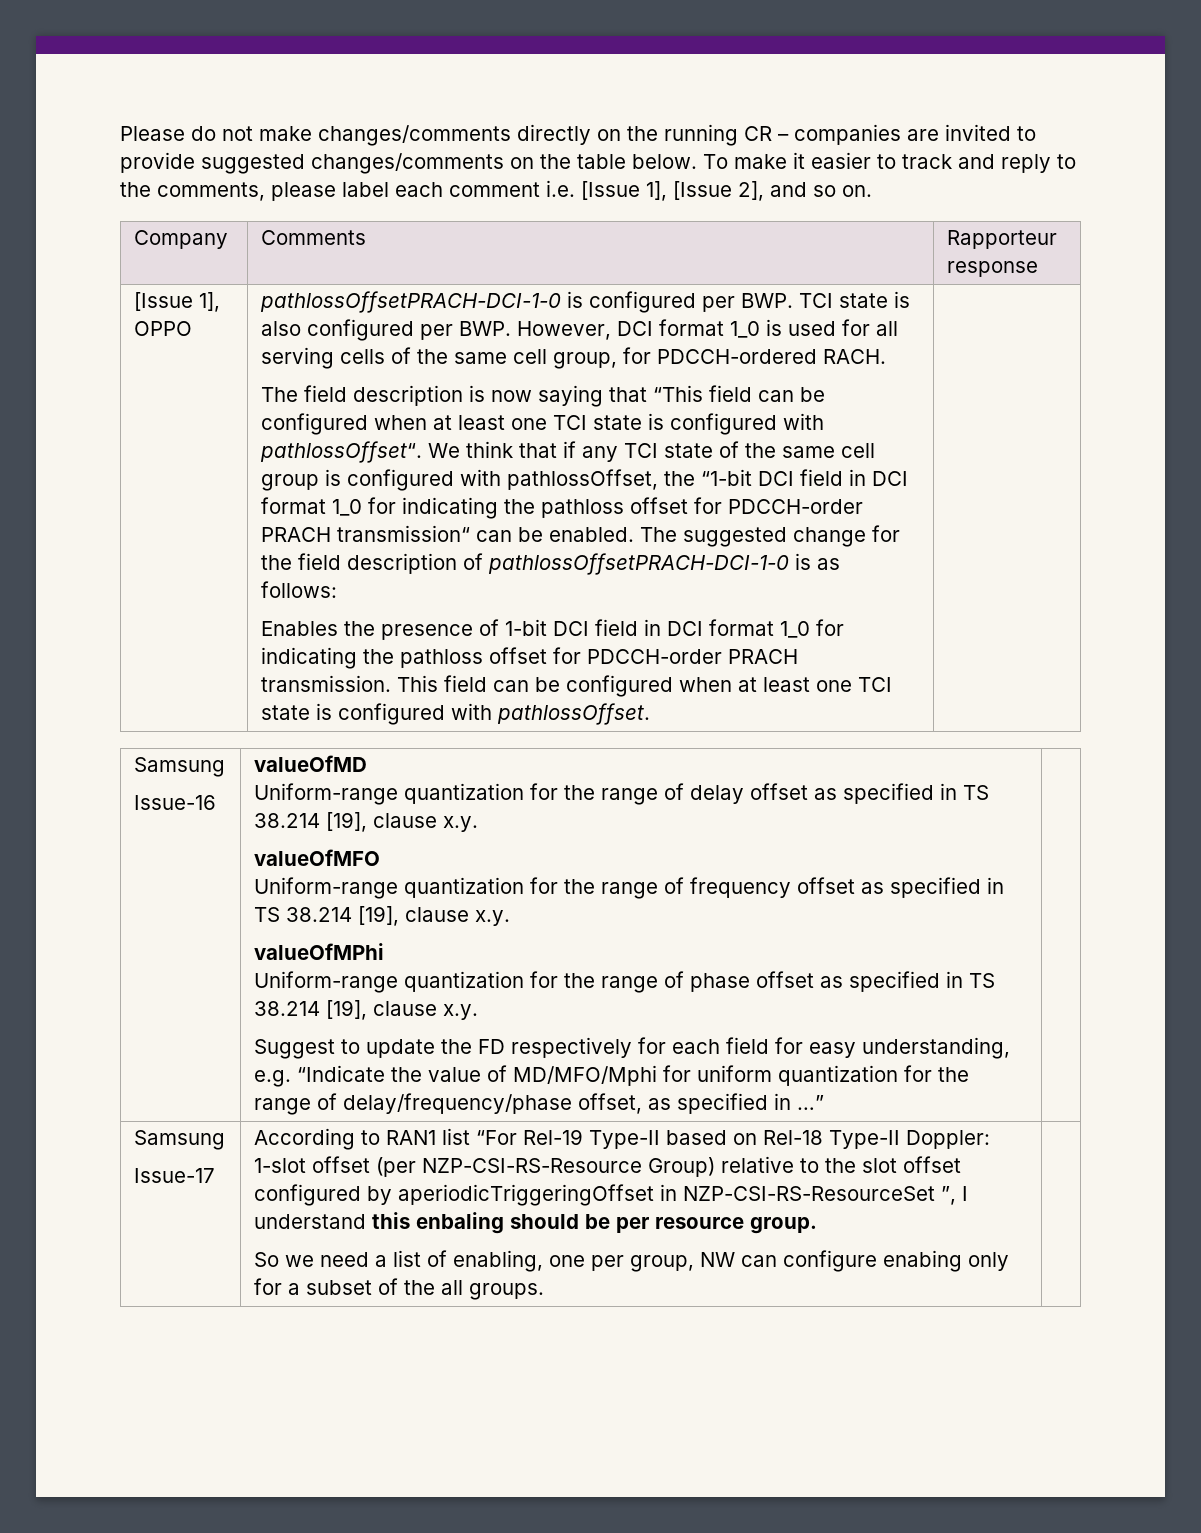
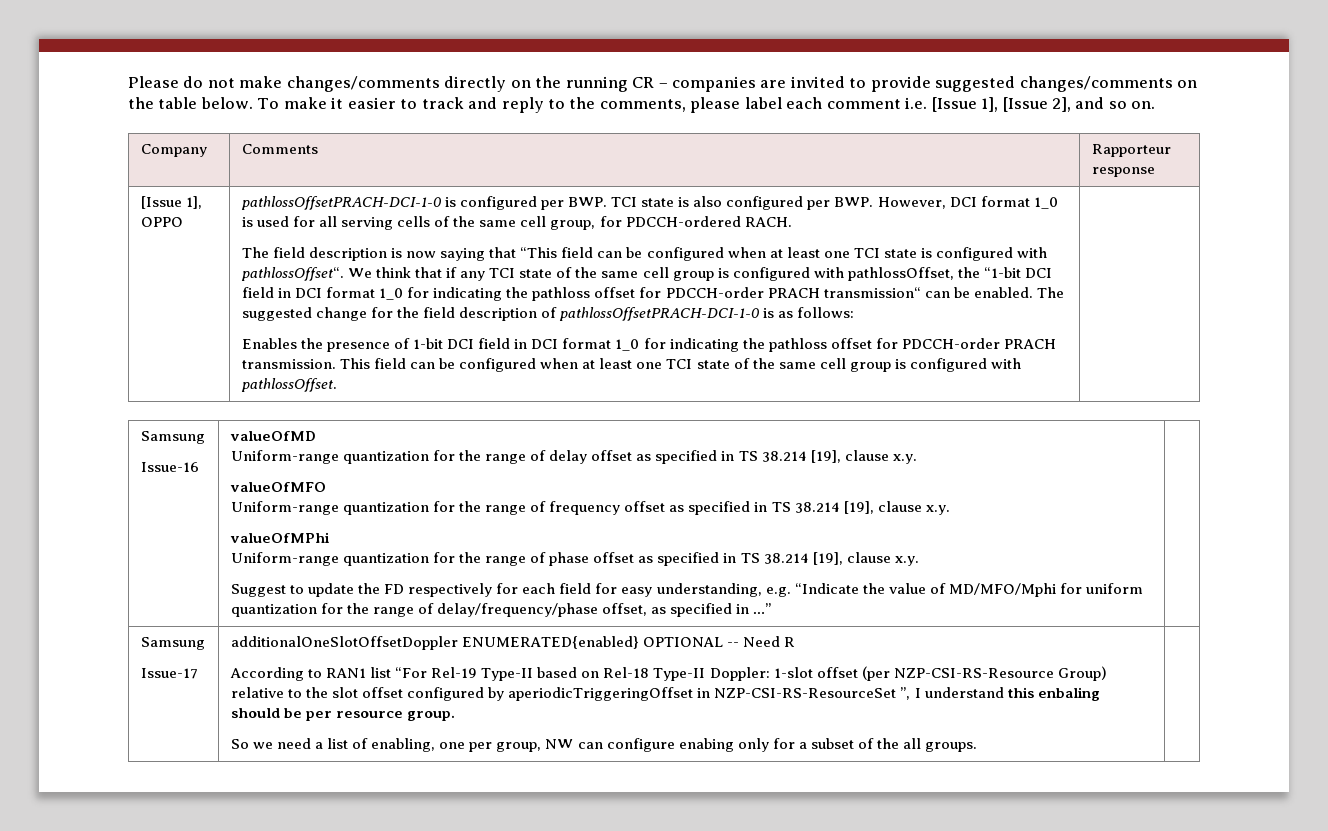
- This field can be configured when at least one TCI state is configured with pathlossOffset.
+ This field can be configured when at least one TCI state of the same cell group is configured with pathlossOffset.
+ additionalOneSlotOffsetDoppler ENUMERATED{enabled} OPTIONAL -- Need R

